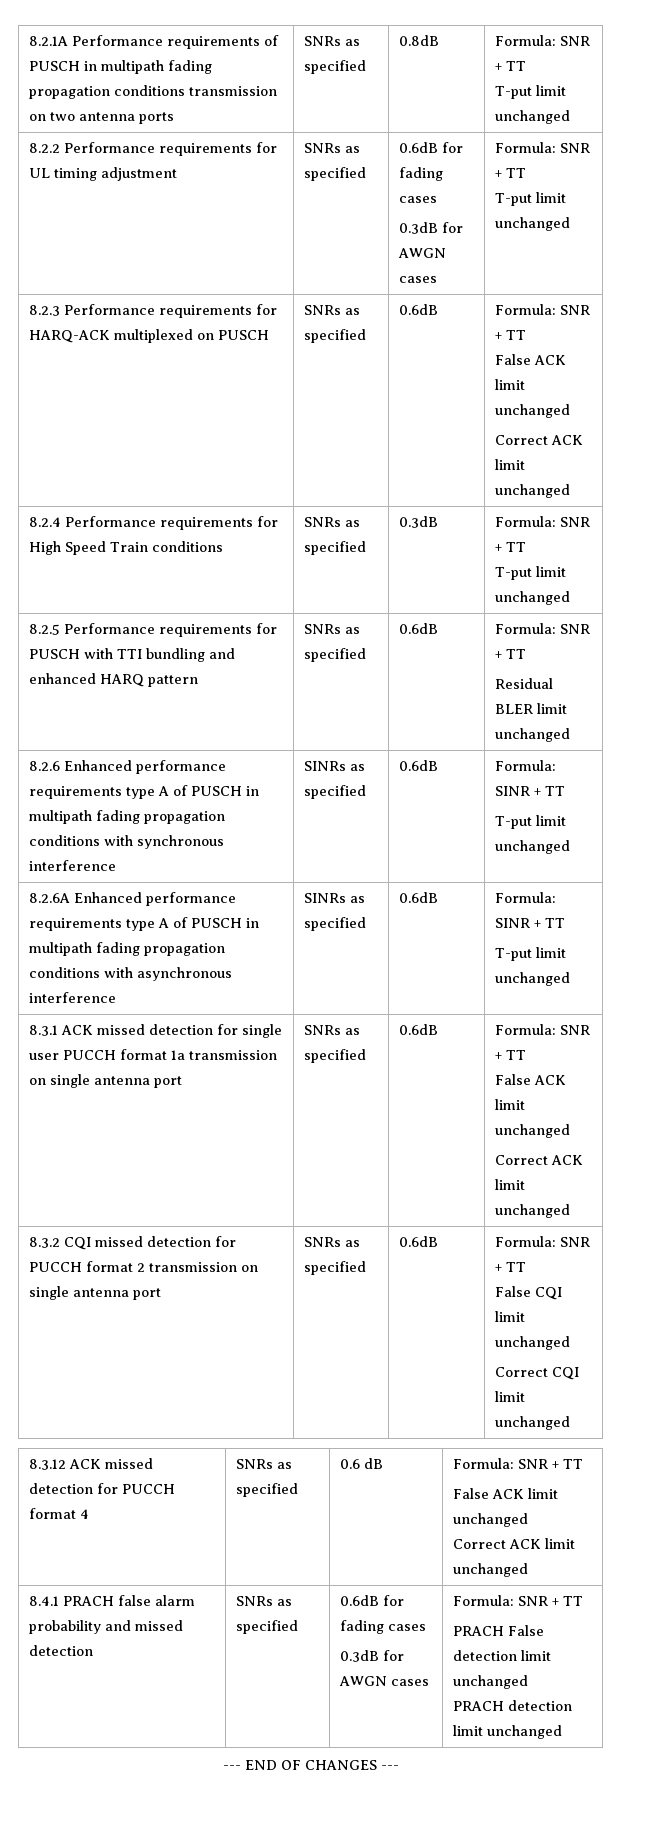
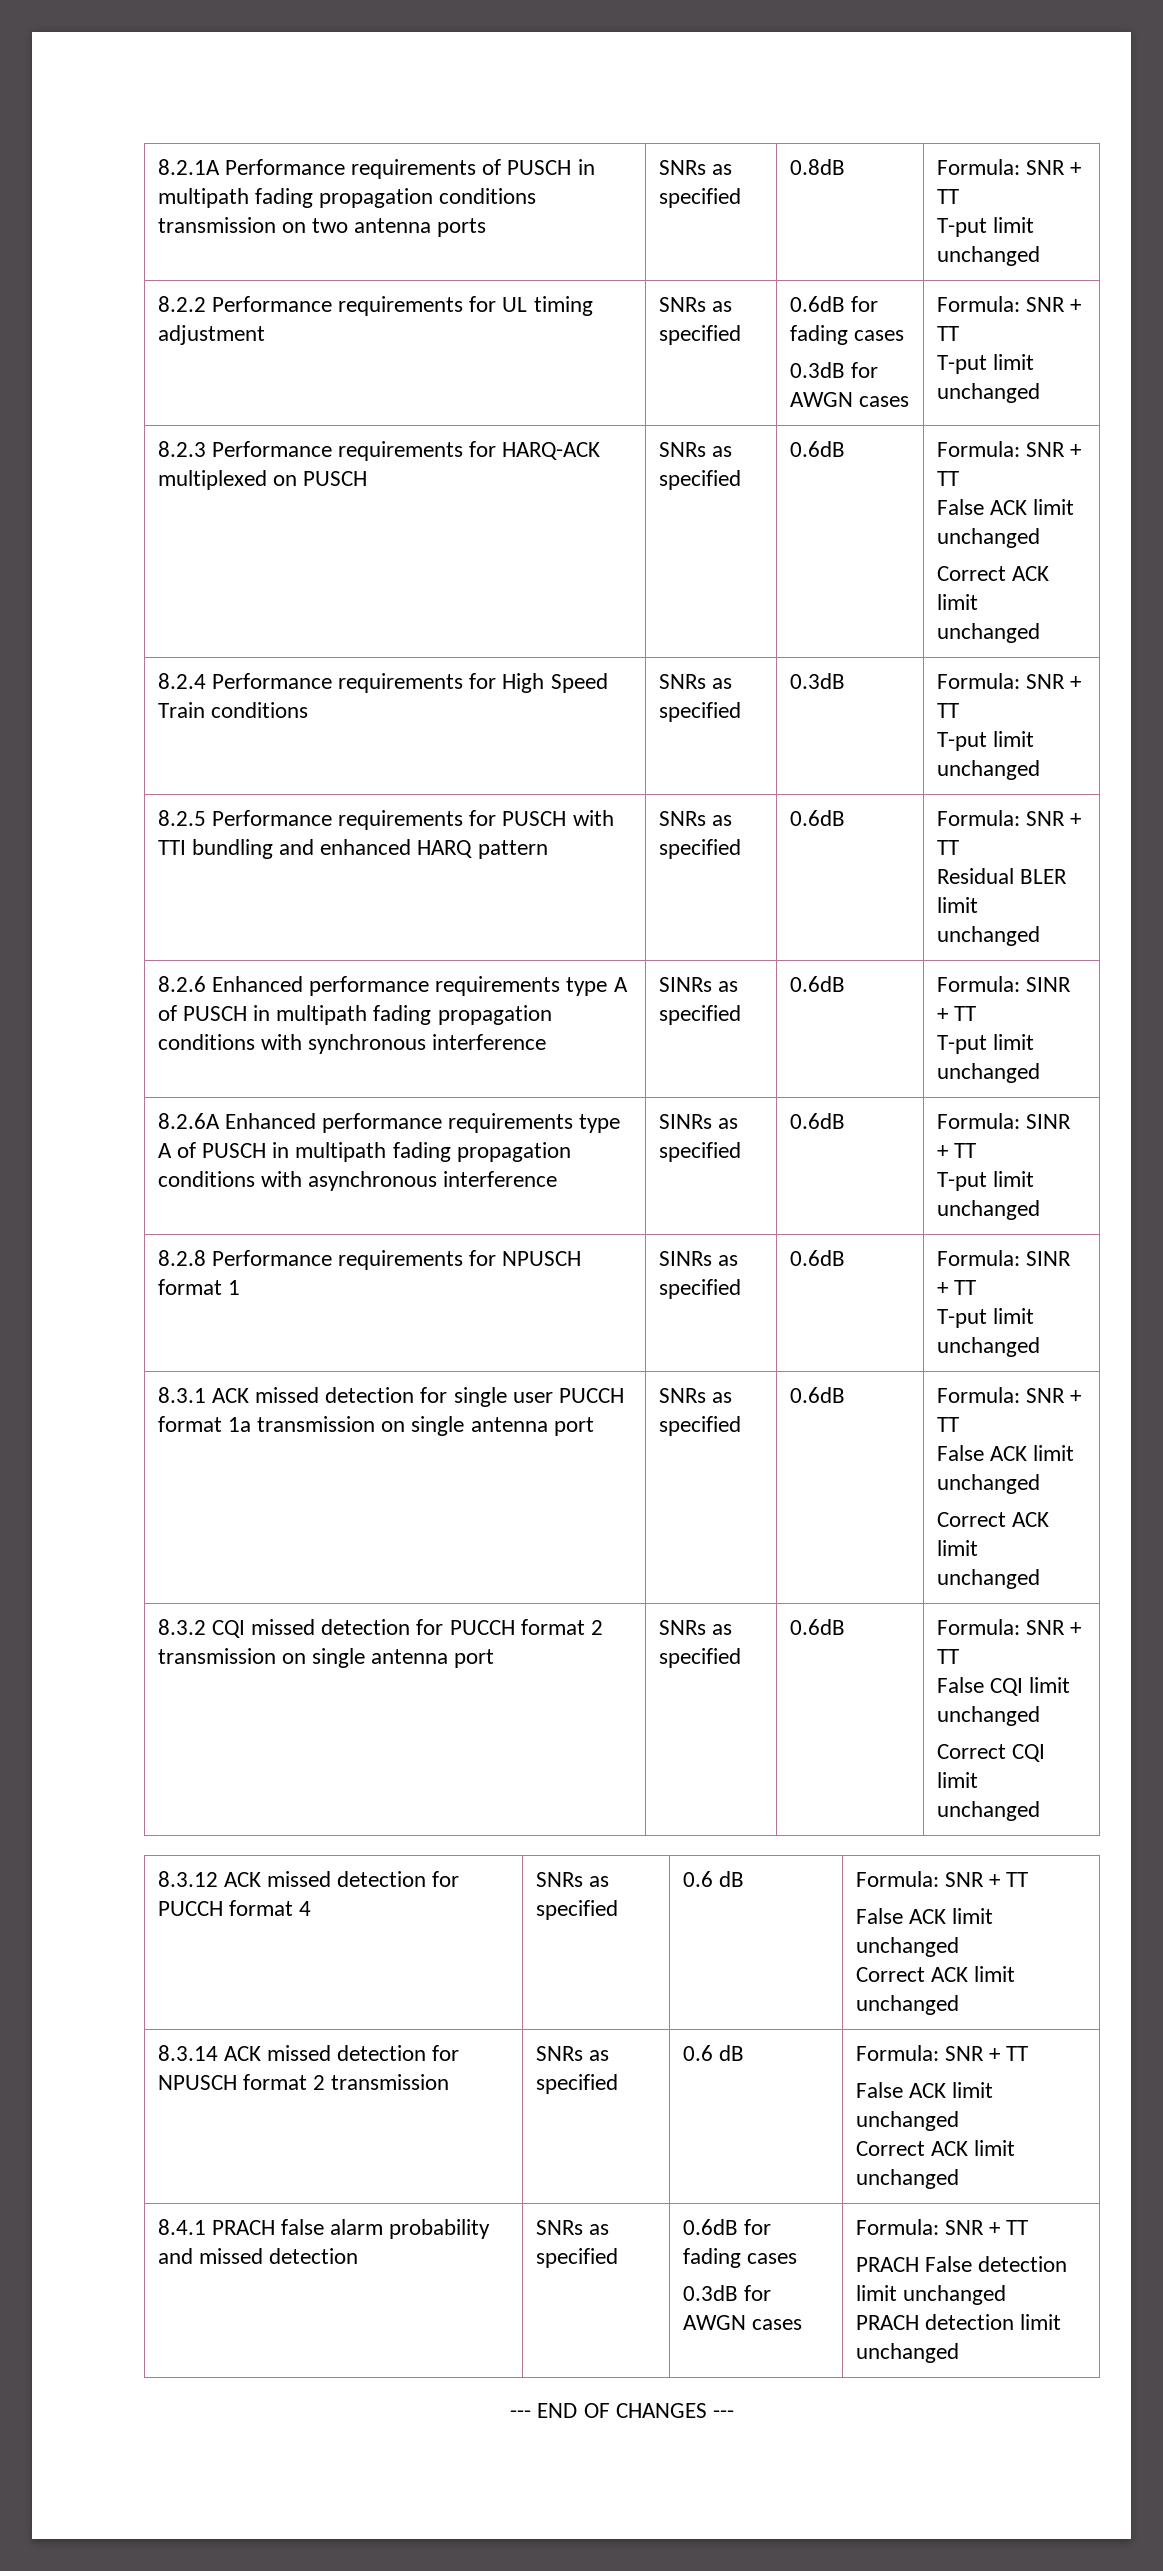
+ 8.2.8 Performance requirements for NPUSCH format 1 | SINRs as specified | 0.6dB | Formula: SINR + TT
+ T-put limit unchanged
+ 8.3.14 ACK missed detection for NPUSCH format 2 transmission | SNRs as specified | 0.6 dB | Formula: SNR + TT
+ False ACK limit unchanged
+ Correct ACK limit unchanged

